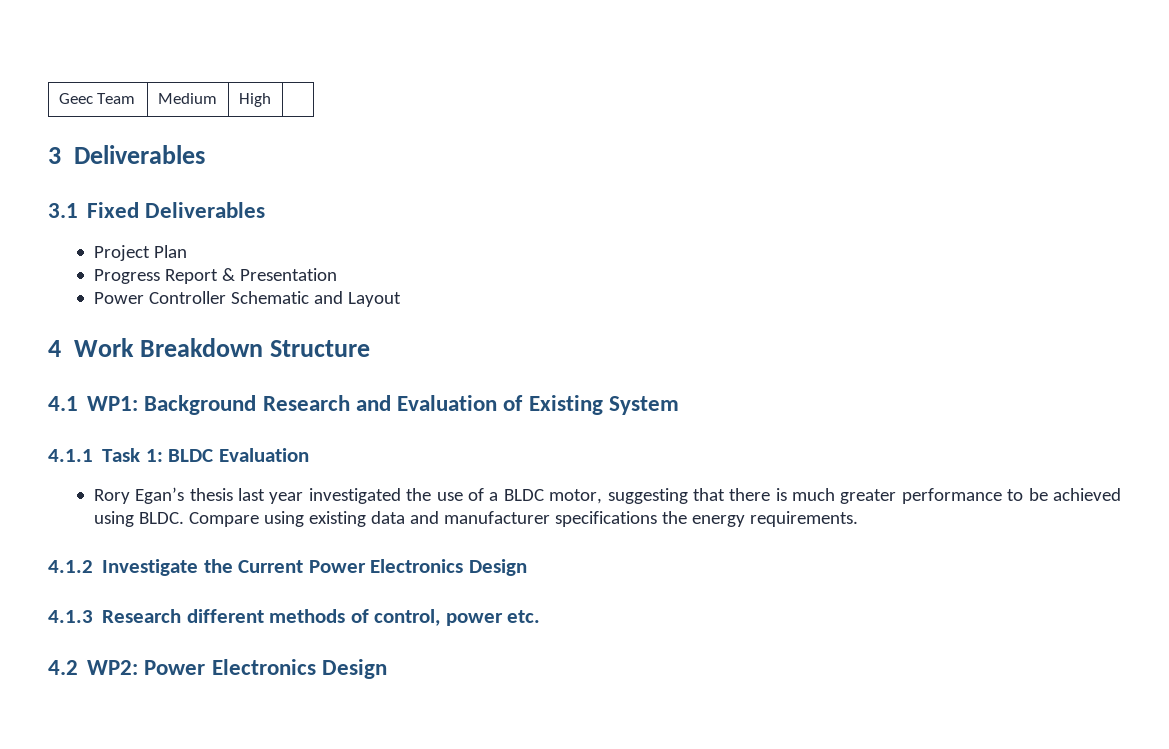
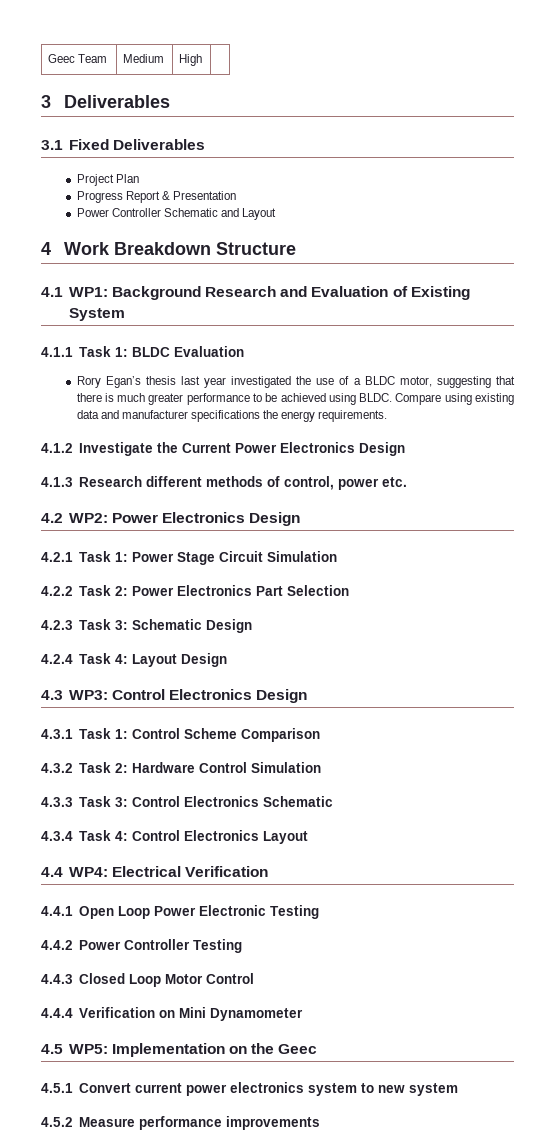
+ 4.2.1 Task 1: Power Stage Circuit Simulation
+ 4.2.2 Task 2: Power Electronics Part Selection
+ 4.2.3 Task 3: Schematic Design
+ 4.2.4 Task 4: Layout Design
+ 4.3 WP3: Control Electronics Design
+ 4.3.1 Task 1: Control Scheme Comparison
+ 4.3.2 Task 2: Hardware Control Simulation
+ 4.3.3 Task 3: Control Electronics Schematic
+ 4.3.4 Task 4: Control Electronics Layout
+ 4.4 WP4: Electrical Verification
+ 4.4.1 Open Loop Power Electronic Testing
+ 4.4.2 Power Controller Testing
+ 4.4.3 Closed Loop Motor Control
+ 4.4.4 Verification on Mini Dynamometer
+ 4.5 WP5: Implementation on the Geec
+ 4.5.1 Convert current power electronics system to new system
+ 4.5.2 Measure performance improvements

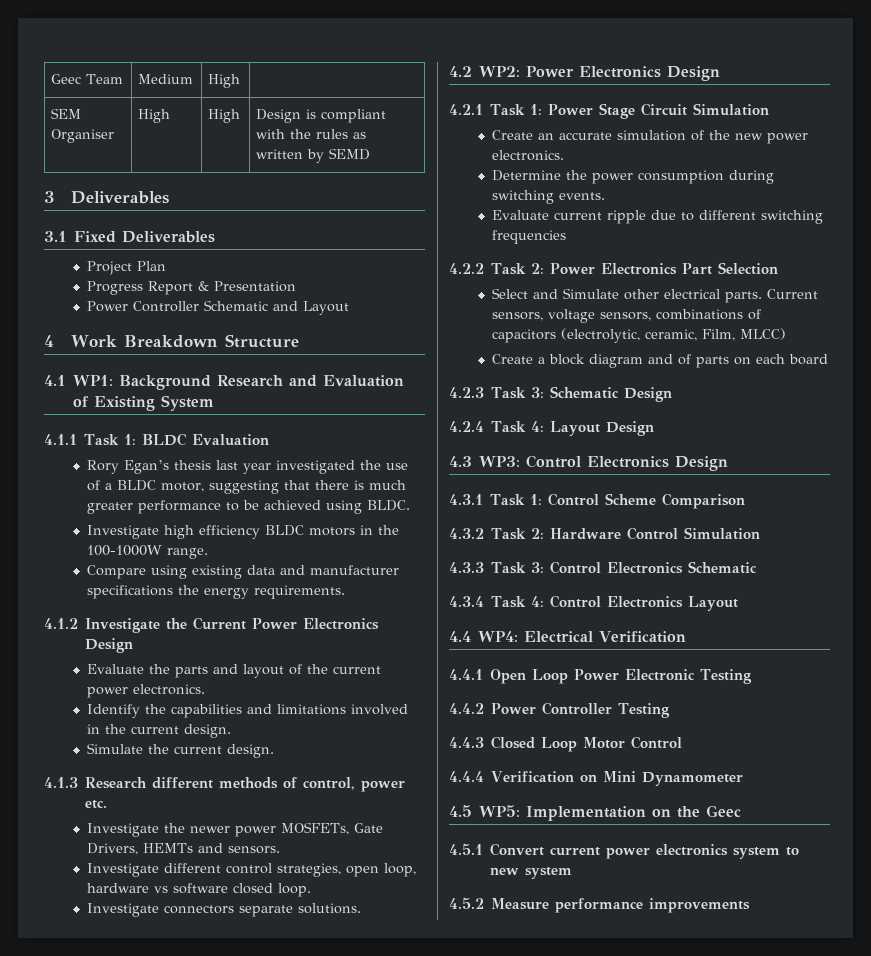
+ SEM Organiser | High | High | Design is compliant with the rules as written by SEMD
- Rory Egan’s thesis last year investigated the use of a BLDC motor, suggesting that there is much greater performance to be achieved using BLDC. Compare using existing data and manufacturer specifications the energy requirements.
+ Rory Egan’s thesis last year investigated the use of a BLDC motor, suggesting that there is much greater performance to be achieved using BLDC.
+ Investigate high efficiency BLDC motors in the 100-1000W range.
+ Compare using existing data and manufacturer specifications the energy requirements.
+ Evaluate the parts and layout of the current power electronics.
+ Identify the capabilities and limitations involved in the current design.
+ Simulate the current design.
+ Investigate the newer power MOSFETs, Gate Drivers, HEMTs and sensors.
+ Investigate different control strategies, open loop, hardware vs software closed loop.
+ Investigate connectors separate solutions.
+ Create an accurate simulation of the new power electronics.
+ Determine the power consumption during switching events.
+ Evaluate current ripple due to different switching frequencies
+ Select and Simulate other electrical parts. Current sensors, voltage sensors, combinations of capacitors (electrolytic, ceramic, Film, MLCC)
+ Create a block diagram and of parts on each board

